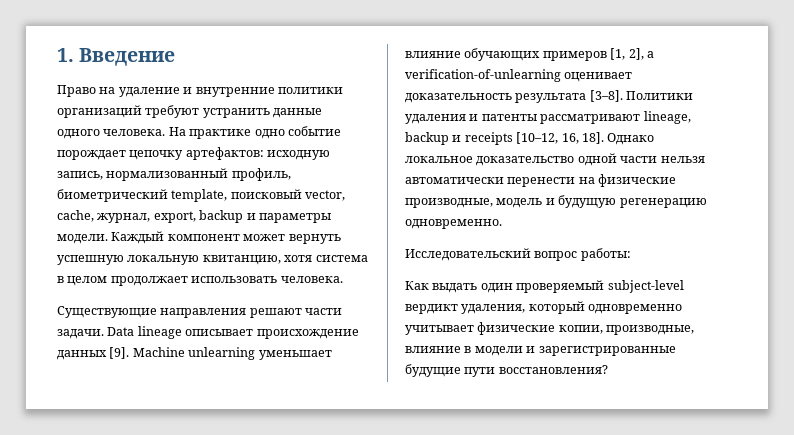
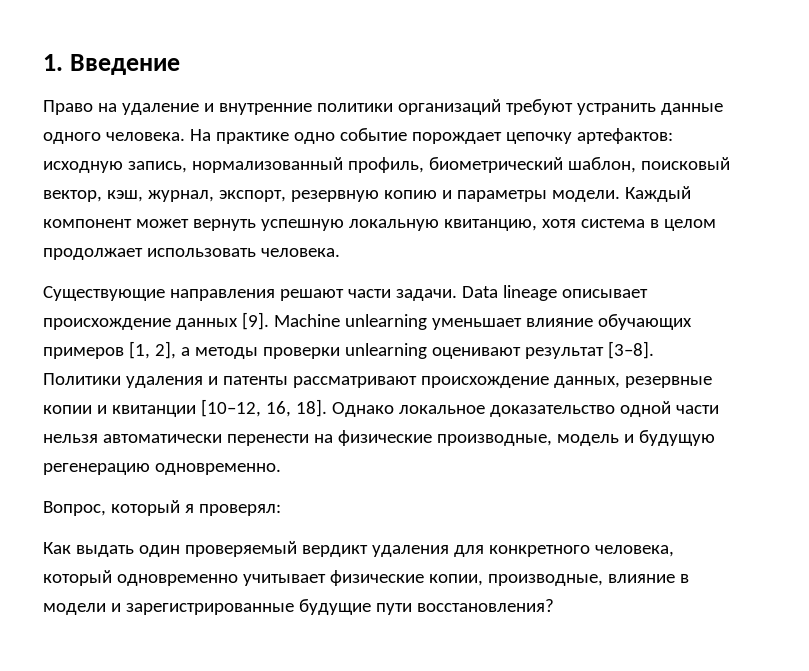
- На практике одно событие порождает цепочку артефактов: исходную запись, нормализованный профиль, биометрический template, поисковый vector, cache, журнал, export, backup и параметры модели.
+ На практике одно событие порождает цепочку артефактов: исходную запись, нормализованный профиль, биометрический шаблон, поисковый вектор, кэш, журнал, экспорт, резервную копию и параметры модели.
- Machine unlearning уменьшает влияние обучающих примеров [1, 2], а verification-of-unlearning оценивает доказательность результата [3–8].
+ Machine unlearning уменьшает влияние обучающих примеров [1, 2], а методы проверки unlearning оценивают результат [3–8].
- Политики удаления и патенты рассматривают lineage, backup и receipts [10–12, 16, 18].
+ Политики удаления и патенты рассматривают происхождение данных, резервные копии и квитанции [10–12, 16, 18].
- Исследовательский вопрос работы:
+ Вопрос, который я проверял:
- Как выдать один проверяемый subject-level вердикт удаления, который одновременно учитывает физические копии, производные, влияние в модели и зарегистрированные будущие пути восстановления?
+ Как выдать один проверяемый вердикт удаления для конкретного человека, который одновременно учитывает физические копии, производные, влияние в модели и зарегистрированные будущие пути восстановления?

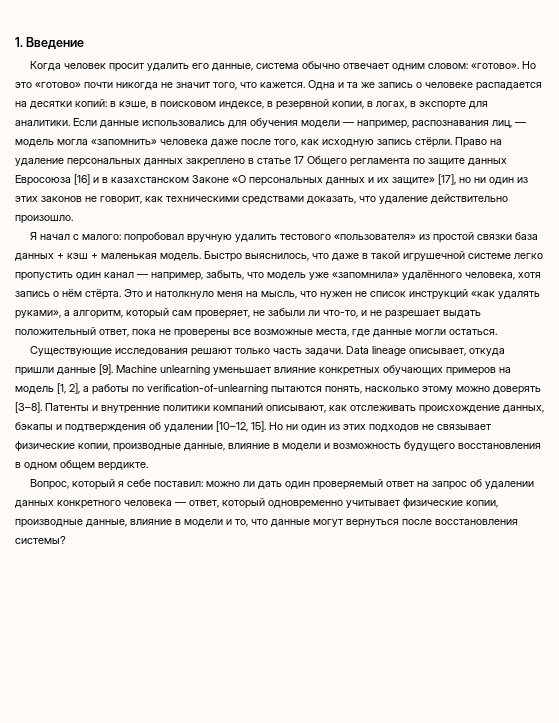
- Право на удаление и внутренние политики организаций требуют устранить данные одного человека. На практике одно событие порождает цепочку артефактов: исходную запись, нормализованный профиль, биометрический шаблон, поисковый вектор, кэш, журнал, экспорт, резервную копию и параметры модели. Каждый компонент может вернуть успешную локальную квитанцию, хотя система в целом продолжает использовать человека.
- Существующие направления решают части задачи. Data lineage описывает происхождение данных [9].
+ Когда человек просит удалить его данные, система обычно отвечает одним словом: «готово». Но это «готово» почти никогда не значит того, что кажется. Одна и та же запись о человеке распадается на десятки копий: в кэше, в поисковом индексе, в резервной копии, в логах, в экспорте для аналитики. Если данные использовались для обучения модели — например, распознавания лиц, — модель могла «запомнить» человека даже после того, как исходную запись стёрли. Право на удаление персональных данных закреплено в статье 17 Общего регламента по защите данных Евросоюза [16] и в казахстанском Законе «О персональных данных и их защите» [17], но ни один из этих законов не говорит, как техническими средствами доказать, что удаление действительно произошло.
+ Я начал с малого: попробовал вручную удалить тестового «пользователя» из простой связки база данных + кэш + маленькая модель. Быстро выяснилось, что даже в такой игрушечной системе легко пропустить один канал — например, забыть, что модель уже «запомнила» удалённого человека, хотя запись о нём стёрта. Это и натолкнуло меня на мысль, что нужен не список инструкций «как удалять руками», а алгоритм, который сам проверяет, не забыли ли что-то, и не разрешает выдать положительный ответ, пока не проверены все возможные места, где данные могли остаться.
+ Существующие исследования решают только часть задачи. Data lineage описывает, откуда пришли данные [9].
- Machine unlearning уменьшает влияние обучающих примеров [1, 2], а методы проверки unlearning оценивают результат [3–8]. Политики удаления и патенты рассматривают происхождение данных, резервные копии и квитанции [10–12, 16, 18]. Однако локальное доказательство одной части нельзя автоматически перенести на физические производные, модель и будущую регенерацию одновременно.
- Вопрос, который я проверял:
- Как выдать один проверяемый вердикт удаления для конкретного человека, который одновременно учитывает физические копии, производные, влияние в модели и зарегистрированные будущие пути восстановления?
+ Machine unlearning уменьшает влияние конкретных обучающих примеров на модель [1, 2], а работы по verification-of-unlearning пытаются понять, насколько этому можно доверять [3–8]. Патенты и внутренние политики компаний описывают, как отслеживать происхождение данных, бэкапы и подтверждения об удалении [10–12, 15]. Но ни один из этих подходов не связывает физические копии, производные данные, влияние в модели и возможность будущего восстановления в одном общем вердикте.
+ Вопрос, который я себе поставил: можно ли дать один проверяемый ответ на запрос об удалении данных конкретного человека — ответ, который одновременно учитывает физические копии, производные данные, влияние в модели и то, что данные могут вернуться после восстановления системы?

